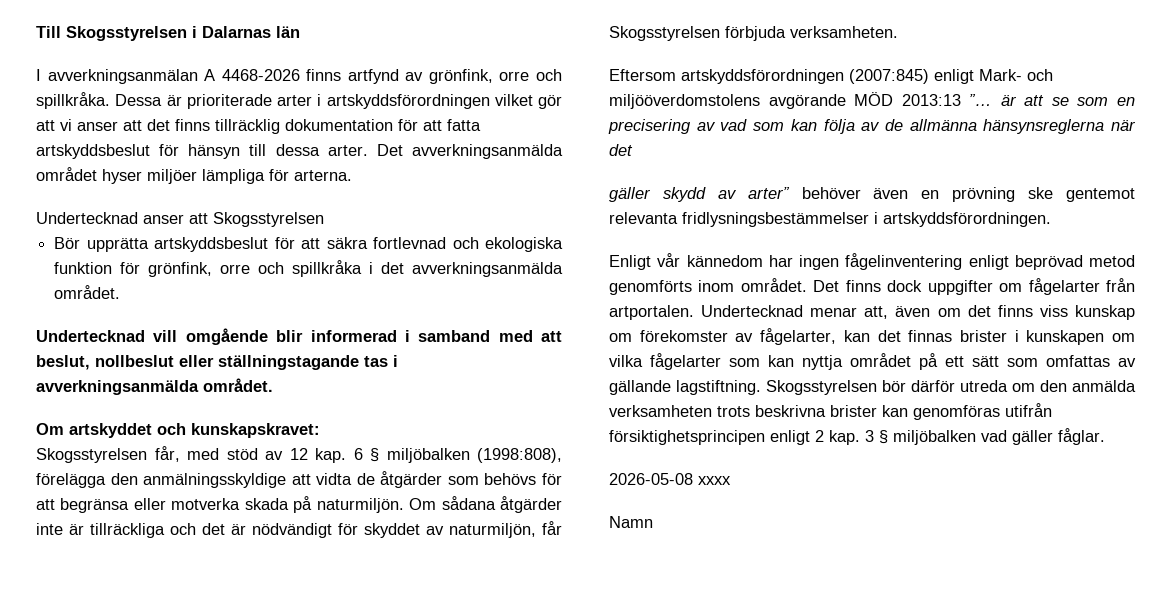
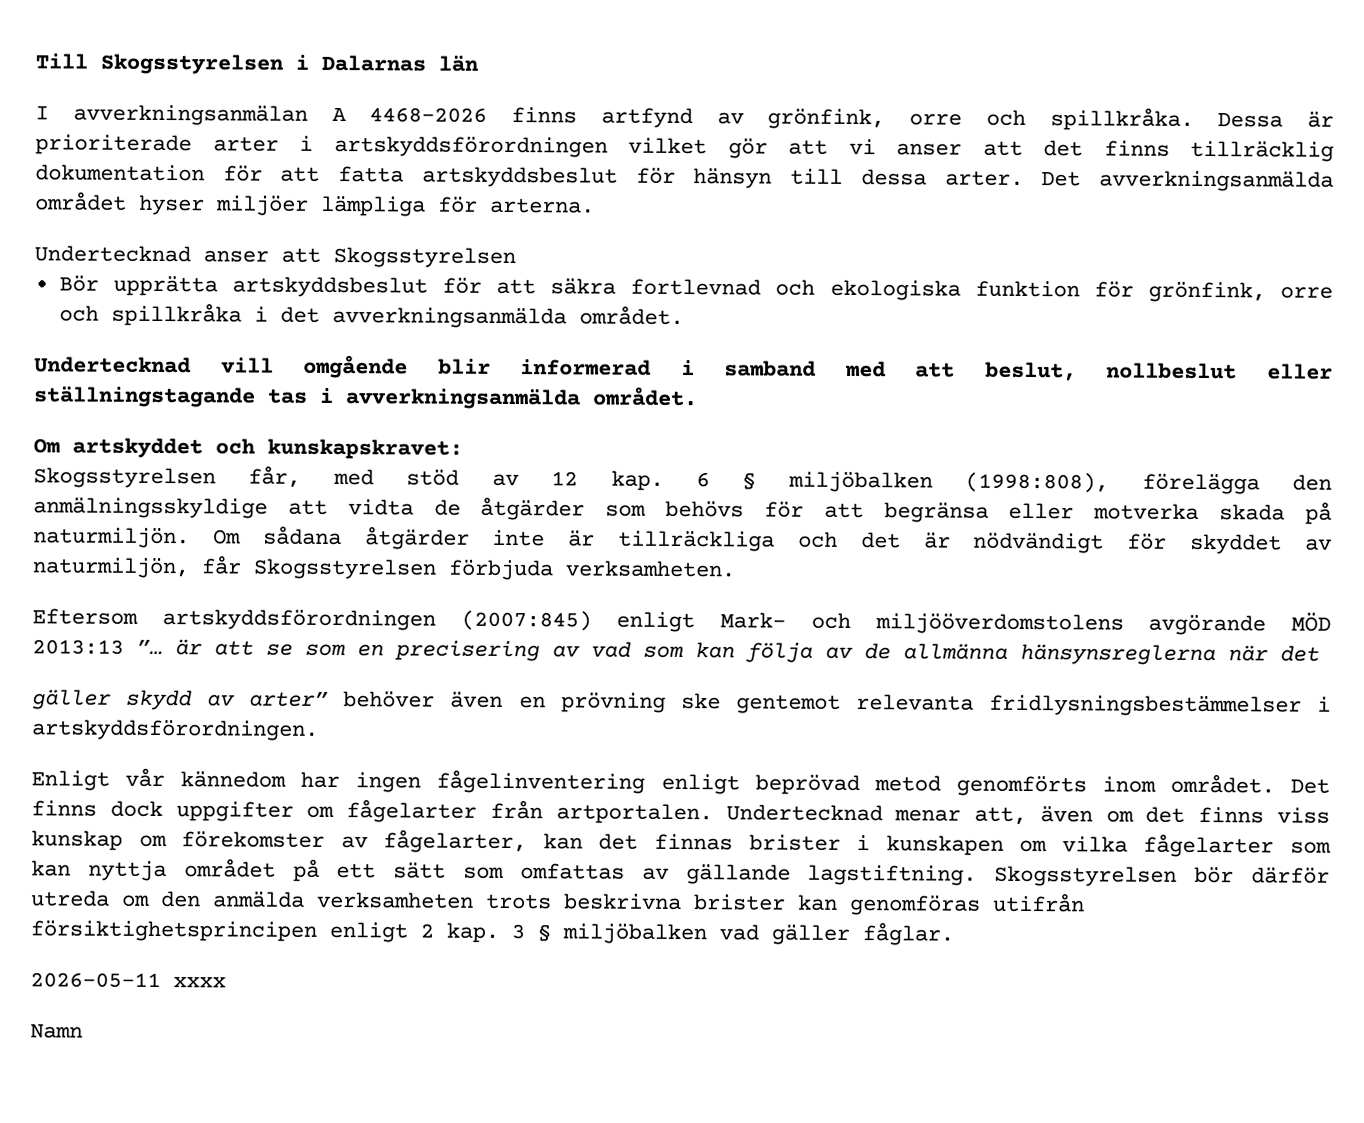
- 2026-05-08 xxxx
+ 2026-05-11 xxxx

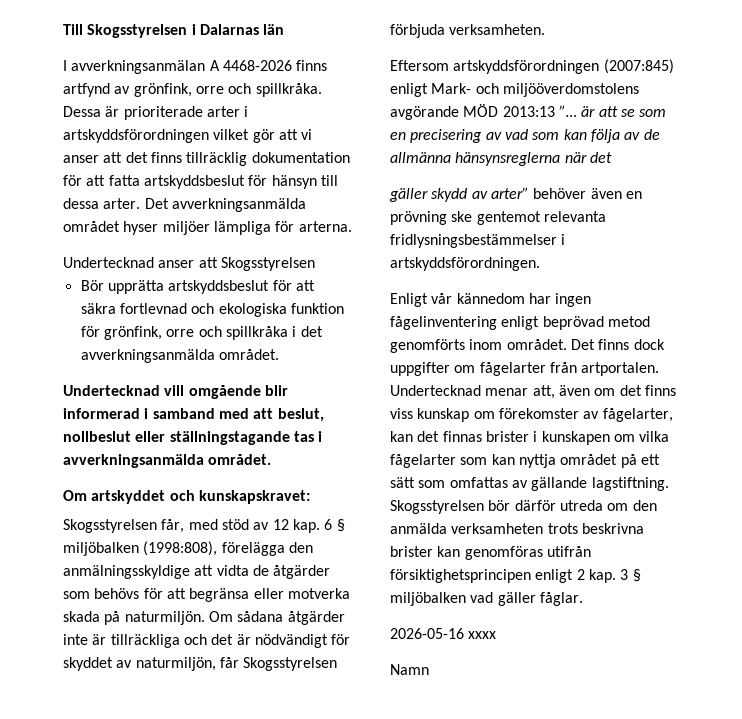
- 2026-05-11 xxxx
+ 2026-05-16 xxxx

